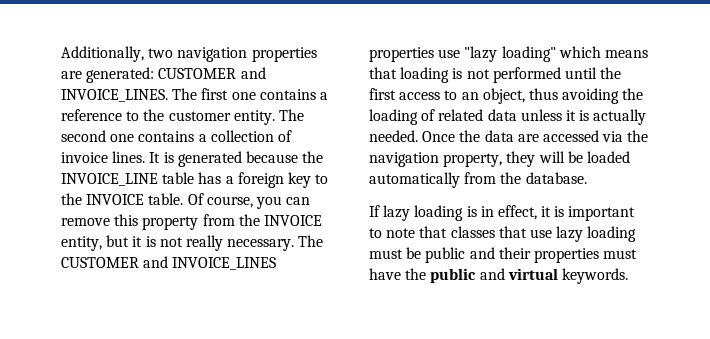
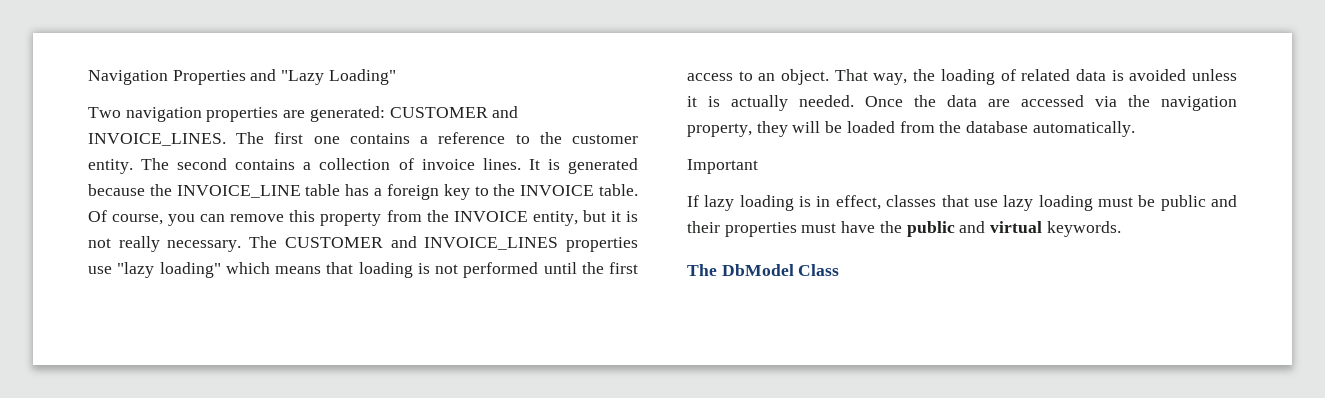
- Additionally, two navigation properties are generated: CUSTOMER and INVOICE_LINES.
+ Navigation Properties and "Lazy Loading"
+ Two navigation properties are generated: CUSTOMER and INVOICE_LINES.
- The second one contains a collection of invoice lines.
+ The second contains a collection of invoice lines.
- The CUSTOMER and INVOICE_LINES properties use "lazy loading" which means that loading is not performed until the first access to an object, thus avoiding the loading of related data unless it is actually needed.
+ The CUSTOMER and INVOICE_LINES properties use "lazy loading" which means that loading is not performed until the first access to an object. That way, the loading of related data is avoided unless it is actually needed.
- Once the data are accessed via the navigation property, they will be loaded automatically from the database.
+ Once the data are accessed via the navigation property, they will be loaded from the database automatically.
+ Important
- If lazy loading is in effect, it is important to note that classes that use lazy loading must be public and their properties must have the public and virtual keywords.
+ If lazy loading is in effect, classes that use lazy loading must be public and their properties must have the public and virtual keywords.
+ The DbModel Class

